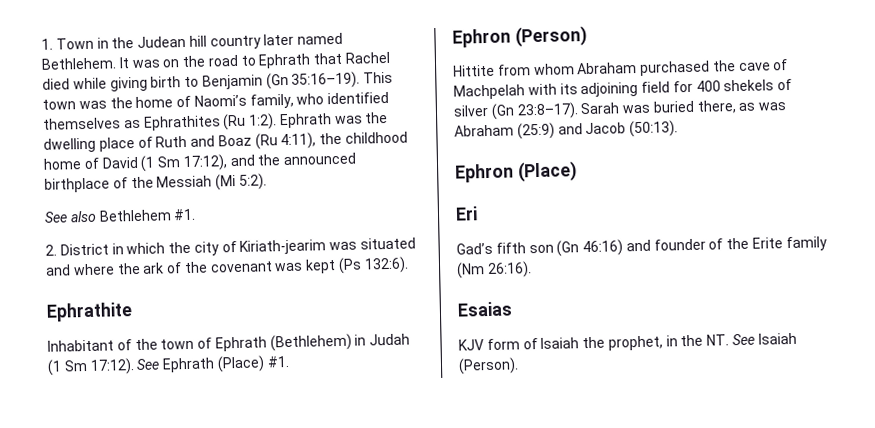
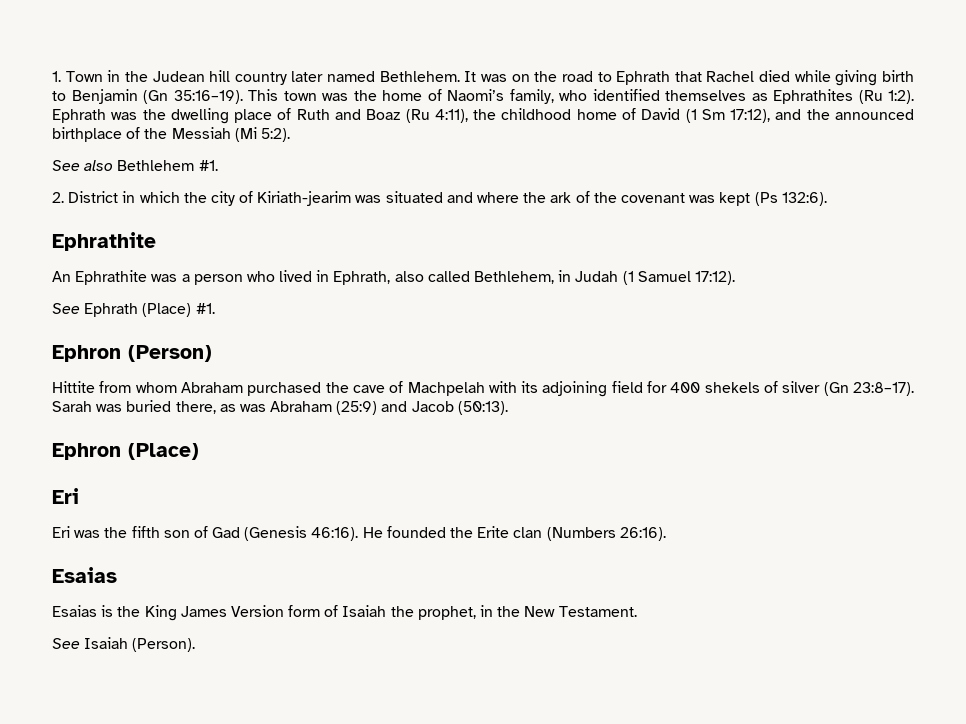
- Inhabitant of the town of Ephrath (Bethlehem) in Judah (1 Sm 17:12). See Ephrath (Place) #1.
+ An Ephrathite was a person who lived in Ephrath, also called Bethlehem, in Judah (1 Samuel 17:12).
+ See Ephrath (Place) #1.
- Gad’s fifth son (Gn 46:16) and founder of the Erite family (Nm 26:16).
+ Eri was the fifth son of Gad (Genesis 46:16). He founded the Erite clan (Numbers 26:16).
  Esaias
- KJV form of Isaiah the prophet, in the NT. See Isaiah (Person).
+ Esaias is the King James Version form of Isaiah the prophet, in the New Testament.
+ See Isaiah (Person).

